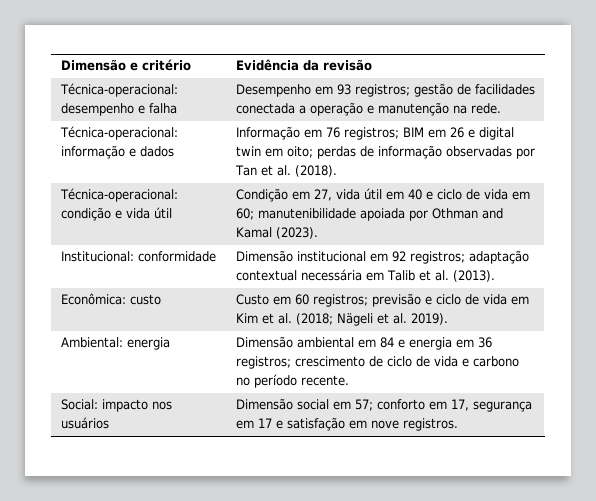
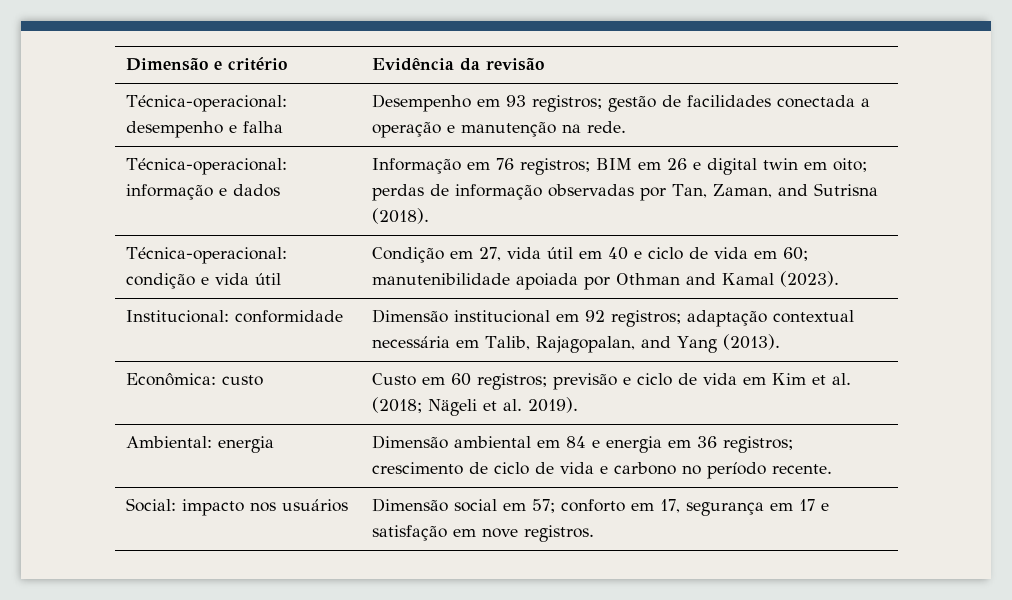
- Técnica-operacional: informação e dados | Informação em 76 registros; BIM em 26 e digital twin em oito; perdas de informação observadas por Tan et al. (2018).
+ Técnica-operacional: informação e dados | Informação em 76 registros; BIM em 26 e digital twin em oito; perdas de informação observadas por Tan, Zaman, and Sutrisna (2018).
- Institucional: conformidade | Dimensão institucional em 92 registros; adaptação contextual necessária em Talib et al. (2013).
+ Institucional: conformidade | Dimensão institucional em 92 registros; adaptação contextual necessária em Talib, Rajagopalan, and Yang (2013).

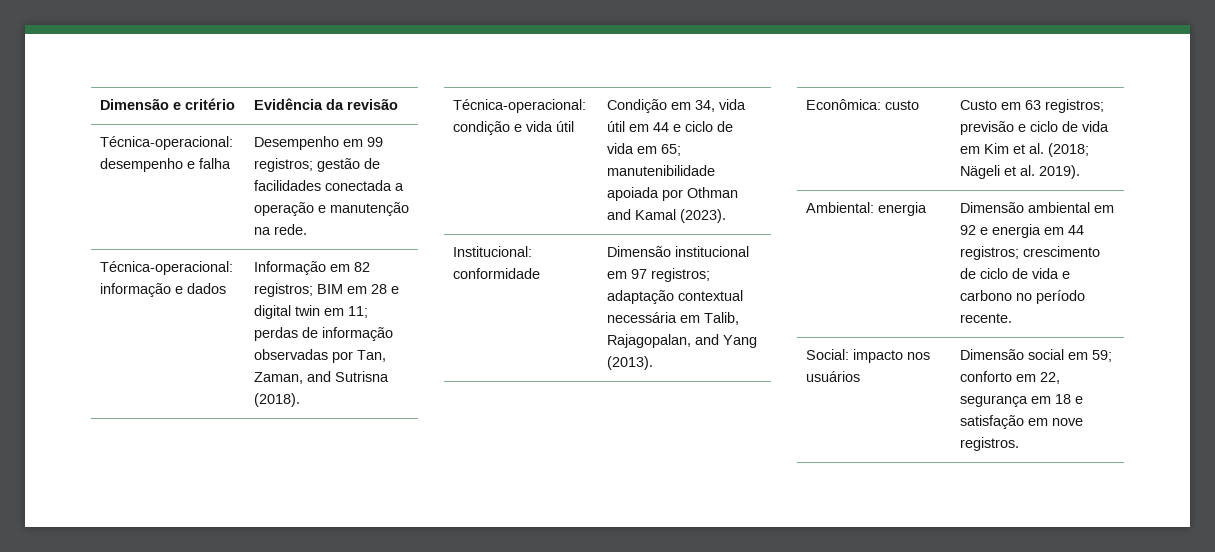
- Técnica-operacional: desempenho e falha | Desempenho em 93 registros; gestão de facilidades conectada a operação e manutenção na rede.
+ Técnica-operacional: desempenho e falha | Desempenho em 99 registros; gestão de facilidades conectada a operação e manutenção na rede.
- Técnica-operacional: informação e dados | Informação em 76 registros; BIM em 26 e digital twin em oito; perdas de informação observadas por Tan, Zaman, and Sutrisna (2018).
+ Técnica-operacional: informação e dados | Informação em 82 registros; BIM em 28 e digital twin em 11; perdas de informação observadas por Tan, Zaman, and Sutrisna (2018).
- Técnica-operacional: condição e vida útil | Condição em 27, vida útil em 40 e ciclo de vida em 60; manutenibilidade apoiada por Othman and Kamal (2023).
+ Técnica-operacional: condição e vida útil | Condição em 34, vida útil em 44 e ciclo de vida em 65; manutenibilidade apoiada por Othman and Kamal (2023).
- Institucional: conformidade | Dimensão institucional em 92 registros; adaptação contextual necessária em Talib, Rajagopalan, and Yang (2013).
+ Institucional: conformidade | Dimensão institucional em 97 registros; adaptação contextual necessária em Talib, Rajagopalan, and Yang (2013).
- Econômica: custo | Custo em 60 registros; previsão e ciclo de vida em Kim et al. (2018; Nägeli et al. 2019).
+ Econômica: custo | Custo em 63 registros; previsão e ciclo de vida em Kim et al. (2018; Nägeli et al. 2019).
- Ambiental: energia | Dimensão ambiental em 84 e energia em 36 registros; crescimento de ciclo de vida e carbono no período recente.
+ Ambiental: energia | Dimensão ambiental em 92 e energia em 44 registros; crescimento de ciclo de vida e carbono no período recente.
- Social: impacto nos usuários | Dimensão social em 57; conforto em 17, segurança em 17 e satisfação em nove registros.
+ Social: impacto nos usuários | Dimensão social em 59; conforto em 22, segurança em 18 e satisfação em nove registros.

